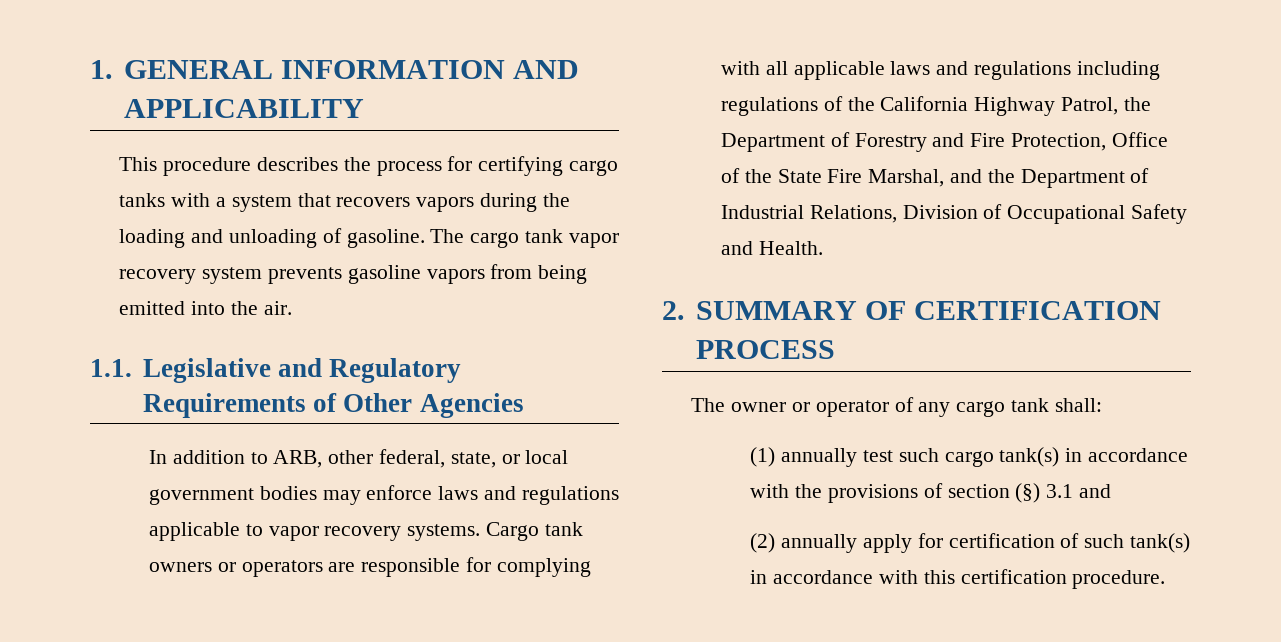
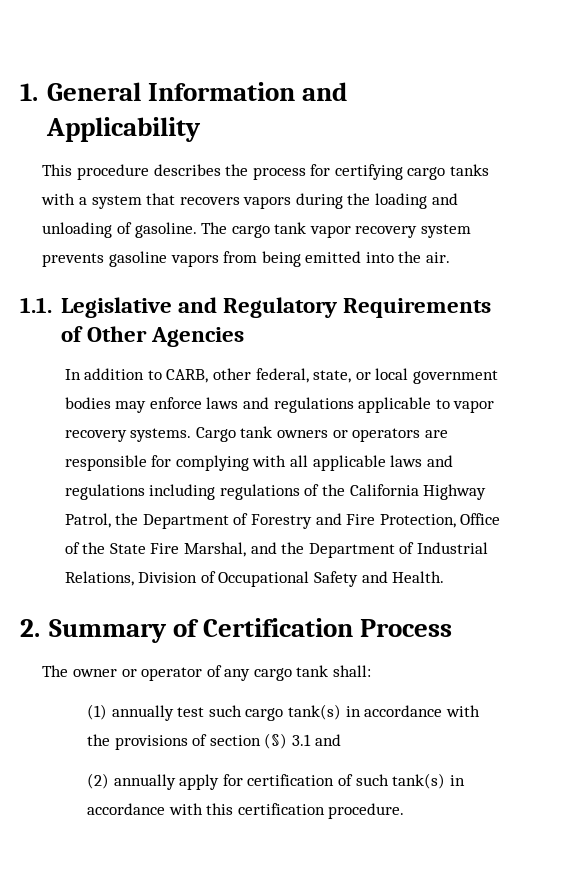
- 1. GENERAL INFORMATION AND APPLICABILITY
+ 1. General Information and Applicability
- In addition to ARB, other federal, state, or local government bodies may enforce laws and regulations applicable to vapor recovery systems.
+ In addition to CARB, other federal, state, or local government bodies may enforce laws and regulations applicable to vapor recovery systems.
- 2. SUMMARY OF CERTIFICATION PROCESS
+ 2. Summary of Certification Process

